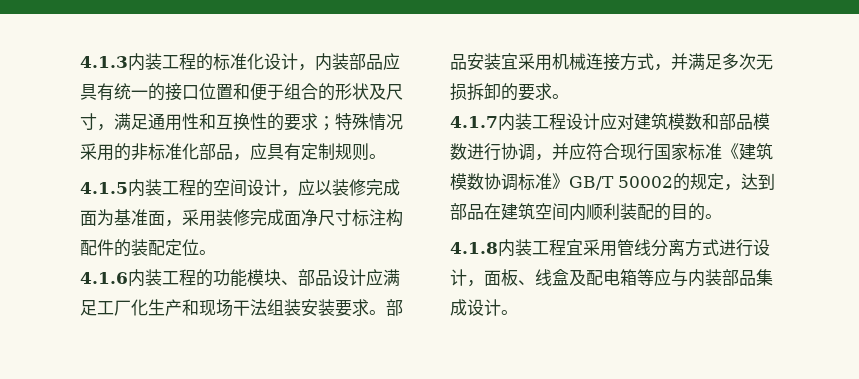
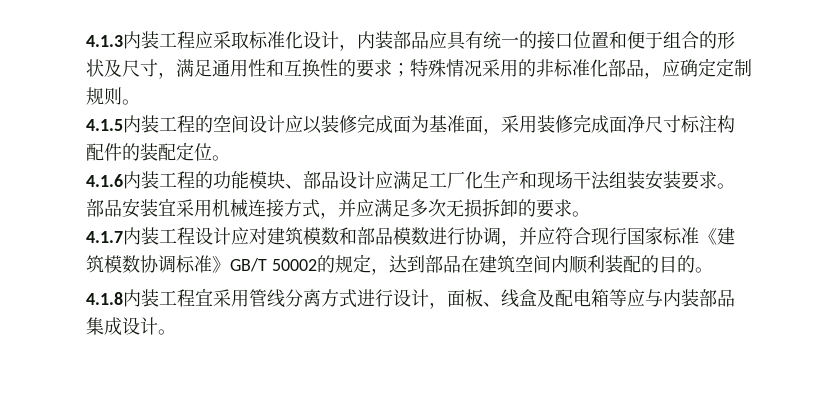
- 4.1.3内装工程的标准化设计，内装部品应具有统一的接口位置和便于组合的形状及尺寸，满足通用性和互换性的要求；特殊情况采用的非标准化部品，应具有定制规则。
+ 4.1.3内装工程应采取标准化设计，内装部品应具有统一的接口位置和便于组合的形状及尺寸，满足通用性和互换性的要求；特殊情况采用的非标准化部品，应确定定制规则。
- 4.1.5内装工程的空间设计，应以装修完成面为基准面，采用装修完成面净尺寸标注构配件的装配定位。
+ 4.1.5内装工程的空间设计应以装修完成面为基准面，采用装修完成面净尺寸标注构配件的装配定位。
- 部品安装宜采用机械连接方式，并满足多次无损拆卸的要求。
+ 部品安装宜采用机械连接方式，并应满足多次无损拆卸的要求。

